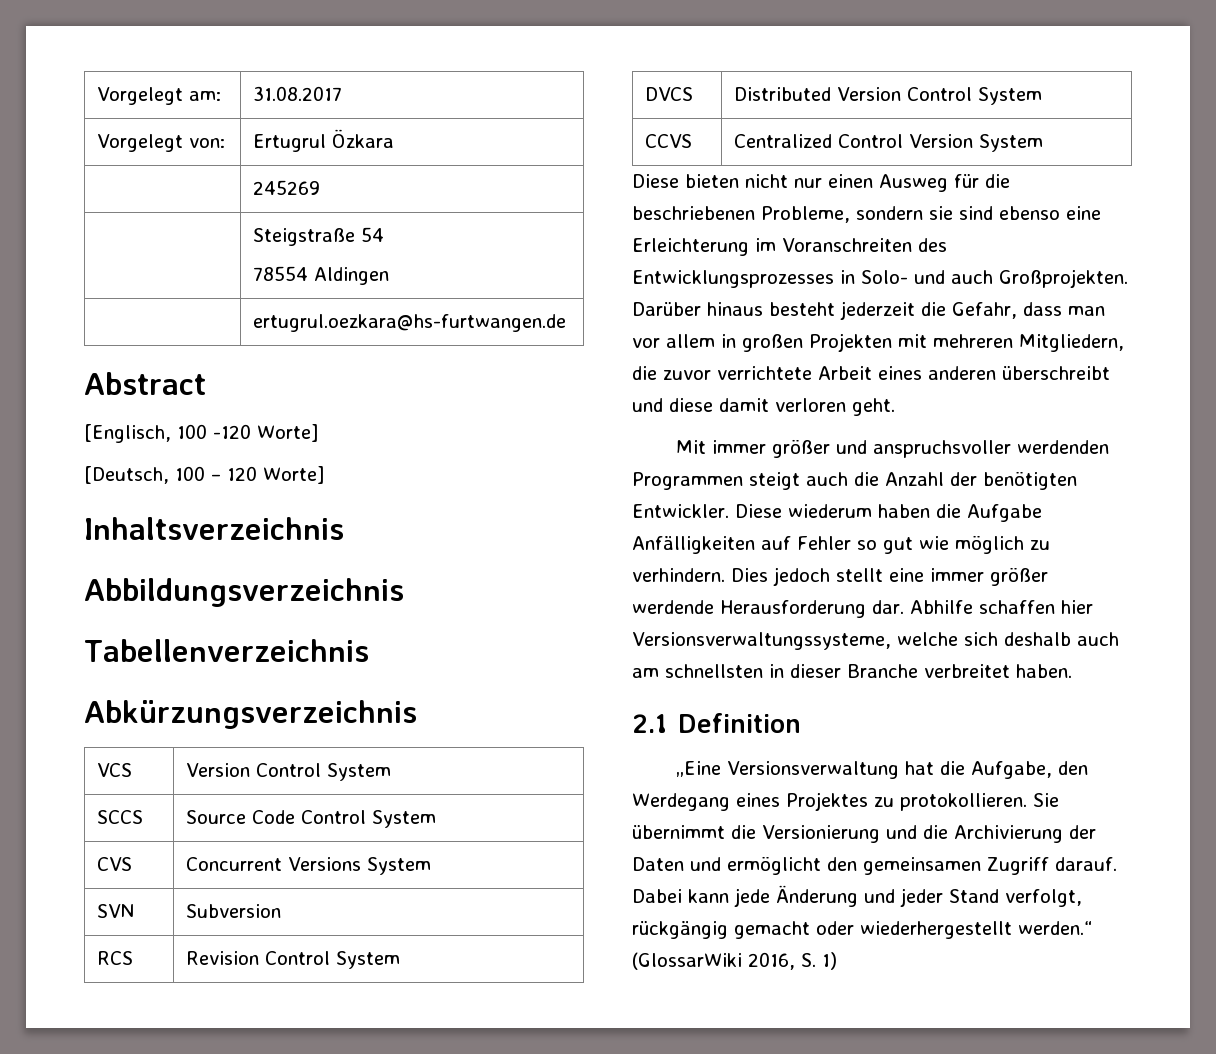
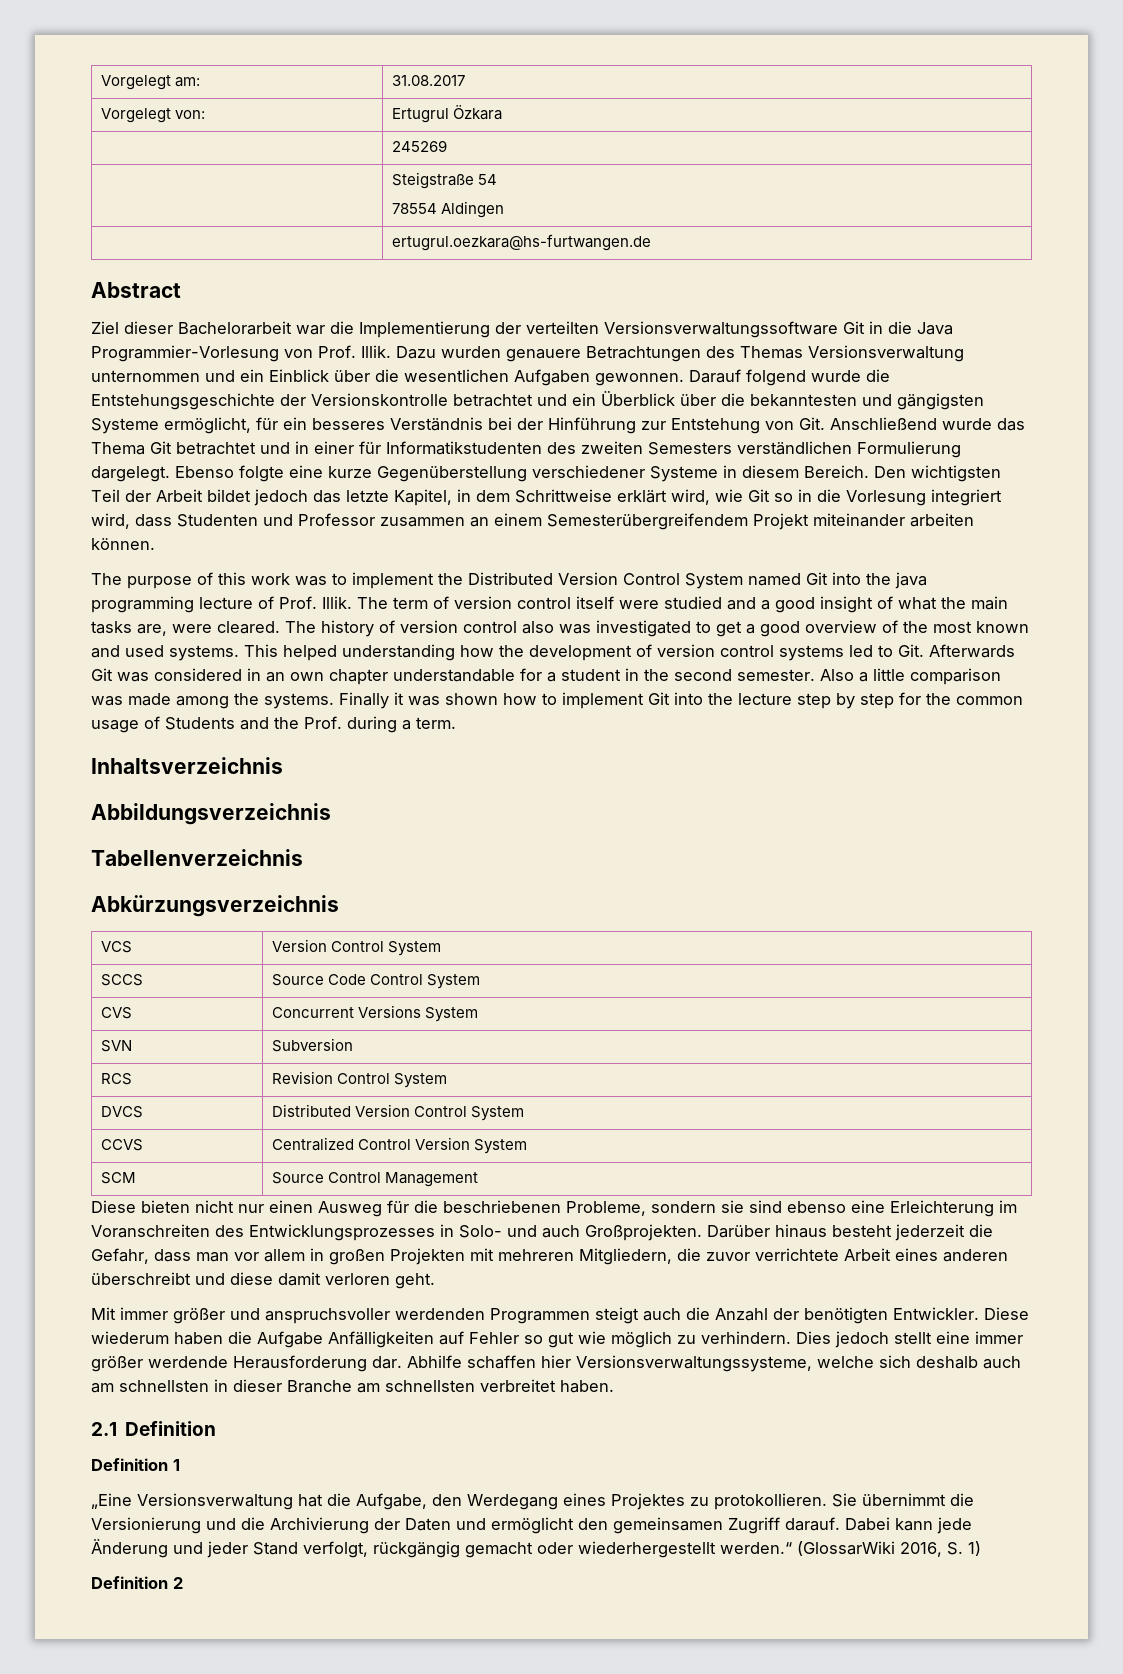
- [Englisch, 100 -120 Worte]
- [Deutsch, 100 – 120 Worte]
+ Ziel dieser Bachelorarbeit war die Implementierung der verteilten Versionsverwaltungssoftware Git in die Java Programmier-Vorlesung von Prof. Illik. Dazu wurden genauere Betrachtungen des Themas Versionsverwaltung unternommen und ein Einblick über die wesentlichen Aufgaben gewonnen. Darauf folgend wurde die Entstehungsgeschichte der Versionskontrolle betrachtet und ein Überblick über die bekanntesten und gängigsten Systeme ermöglicht, für ein besseres Verständnis bei der Hinführung zur Entstehung von Git. Anschließend wurde das Thema Git betrachtet und in einer für Informatikstudenten des zweiten Semesters verständlichen Formulierung dargelegt. Ebenso folgte eine kurze Gegenüberstellung verschiedener Systeme in diesem Bereich. Den wichtigsten Teil der Arbeit bildet jedoch das letzte Kapitel, in dem Schrittweise erklärt wird, wie Git so in die Vorlesung integriert wird, dass Studenten und Professor zusammen an einem Semesterübergreifendem Projekt miteinander arbeiten können.
+ The purpose of this work was to implement the Distributed Version Control System named Git into the java programming lecture of Prof. Illik. The term of version control itself were studied and a good insight of what the main tasks are, were cleared. The history of version control also was investigated to get a good overview of the most known and used systems. This helped understanding how the development of version control systems led to Git. Afterwards Git was considered in an own chapter understandable for a student in the second semester. Also a little comparison was made among the systems. Finally it was shown how to implement Git into the lecture step by step for the common usage of Students and the Prof. during a term.
+ SCM | Source Control Management
- Abhilfe schaffen hier Versionsverwaltungssysteme, welche sich deshalb auch am schnellsten in dieser Branche verbreitet haben.
+ Abhilfe schaffen hier Versionsverwaltungssysteme, welche sich deshalb auch am schnellsten in dieser Branche am schnellsten verbreitet haben.
+ Definition 1
+ Definition 2

